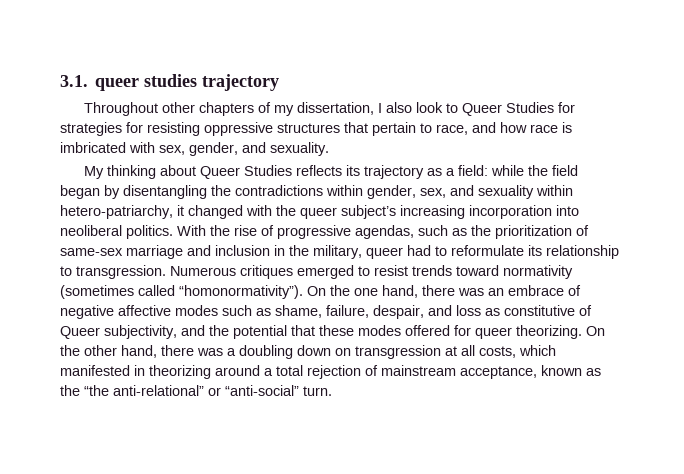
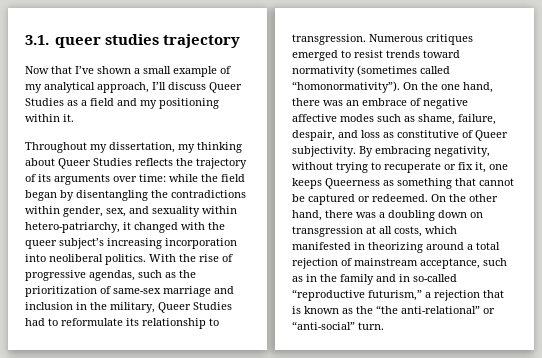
- Throughout other chapters of my dissertation, I also look to Queer Studies for strategies for resisting oppressive structures that pertain to race, and how race is imbricated with sex, gender, and sexuality.
- My thinking about Queer Studies reflects its trajectory as a field: while the field began by disentangling the contradictions within gender, sex, and sexuality within hetero-patriarchy, it changed with the queer subject’s increasing incorporation into neoliberal politics.
+ Now that I’ve shown a small example of my analytical approach, I’ll discuss Queer Studies as a field and my positioning within it.
+ Throughout my dissertation, my thinking about Queer Studies reflects the trajectory of its arguments over time: while the field began by disentangling the contradictions within gender, sex, and sexuality within hetero-patriarchy, it changed with the queer subject’s increasing incorporation into neoliberal politics.
- With the rise of progressive agendas, such as the prioritization of same-sex marriage and inclusion in the military, queer had to reformulate its relationship to transgression.
+ With the rise of progressive agendas, such as the prioritization of same-sex marriage and inclusion in the military, Queer Studies had to reformulate its relationship to transgression.
- On the one hand, there was an embrace of negative affective modes such as shame, failure, despair, and loss as constitutive of Queer subjectivity, and the potential that these modes offered for queer theorizing.
+ On the one hand, there was an embrace of negative affective modes such as shame, failure, despair, and loss as constitutive of Queer subjectivity. By embracing negativity, without trying to recuperate or fix it, one keeps Queerness as something that cannot be captured or redeemed.
- On the other hand, there was a doubling down on transgression at all costs, which manifested in theorizing around a total rejection of mainstream acceptance, known as the “the anti-relational” or “anti-social” turn.
+ On the other hand, there was a doubling down on transgression at all costs, which manifested in theorizing around a total rejection of mainstream acceptance, such as in the family and in so-called “reproductive futurism,” a rejection that is known as the “the anti-relational” or “anti-social” turn.

